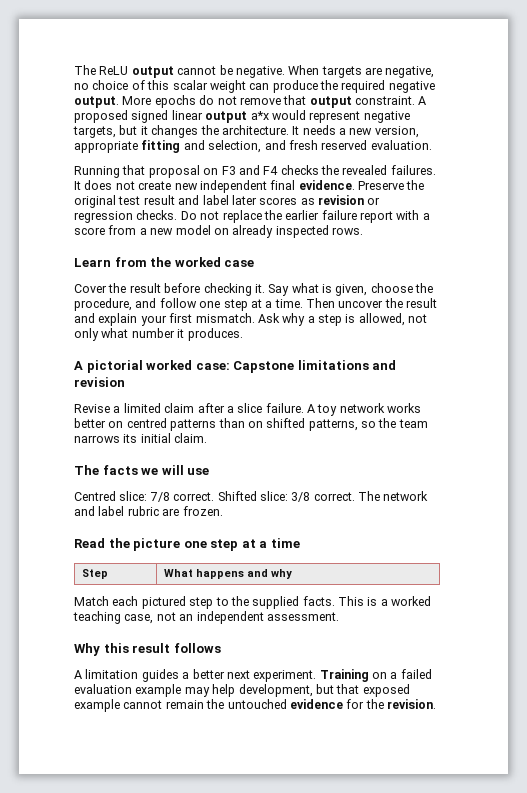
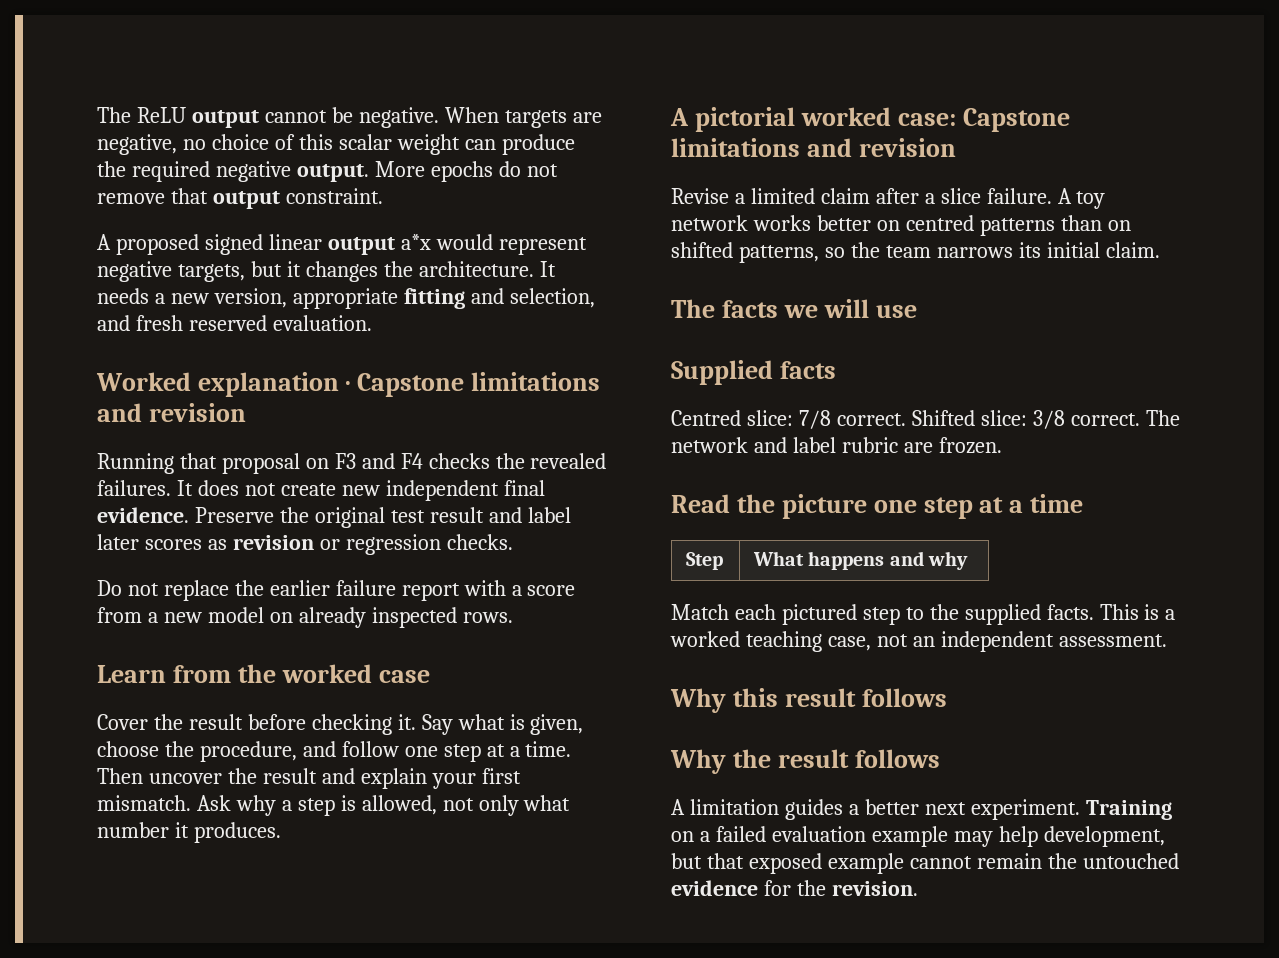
- More epochs do not remove that output constraint. A proposed signed linear output a*x would represent negative targets, but it changes the architecture.
+ More epochs do not remove that output constraint.
+ A proposed signed linear output a*x would represent negative targets, but it changes the architecture.
+ Worked explanation · Capstone limitations and revision
- Preserve the original test result and label later scores as revision or regression checks. Do not replace the earlier failure report with a score from a new model on already inspected rows.
+ Preserve the original test result and label later scores as revision or regression checks.
+ Do not replace the earlier failure report with a score from a new model on already inspected rows.
+ Supplied facts
+ Why the result follows

